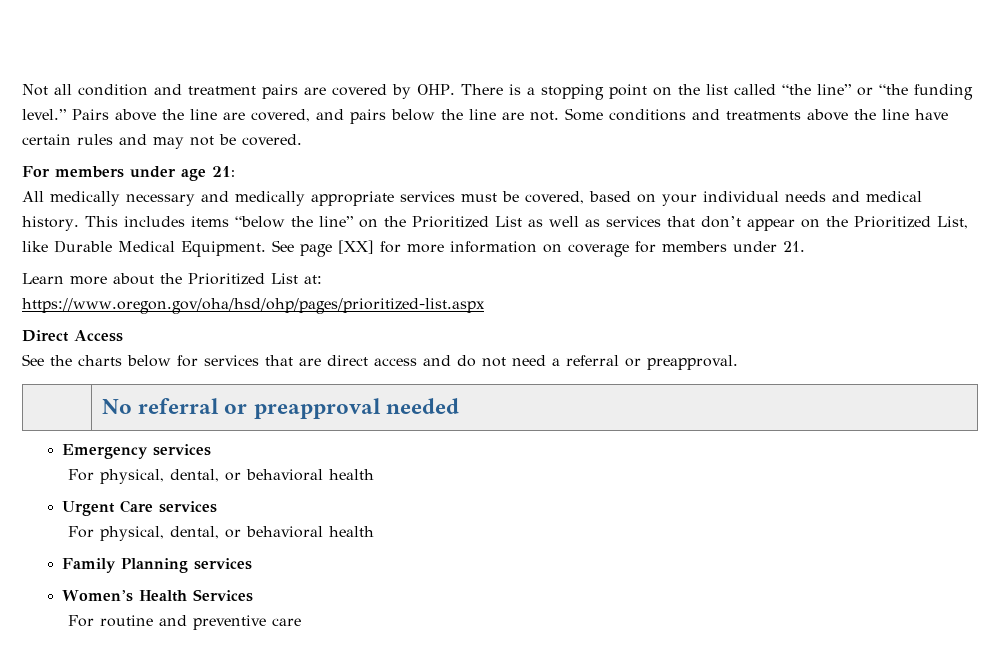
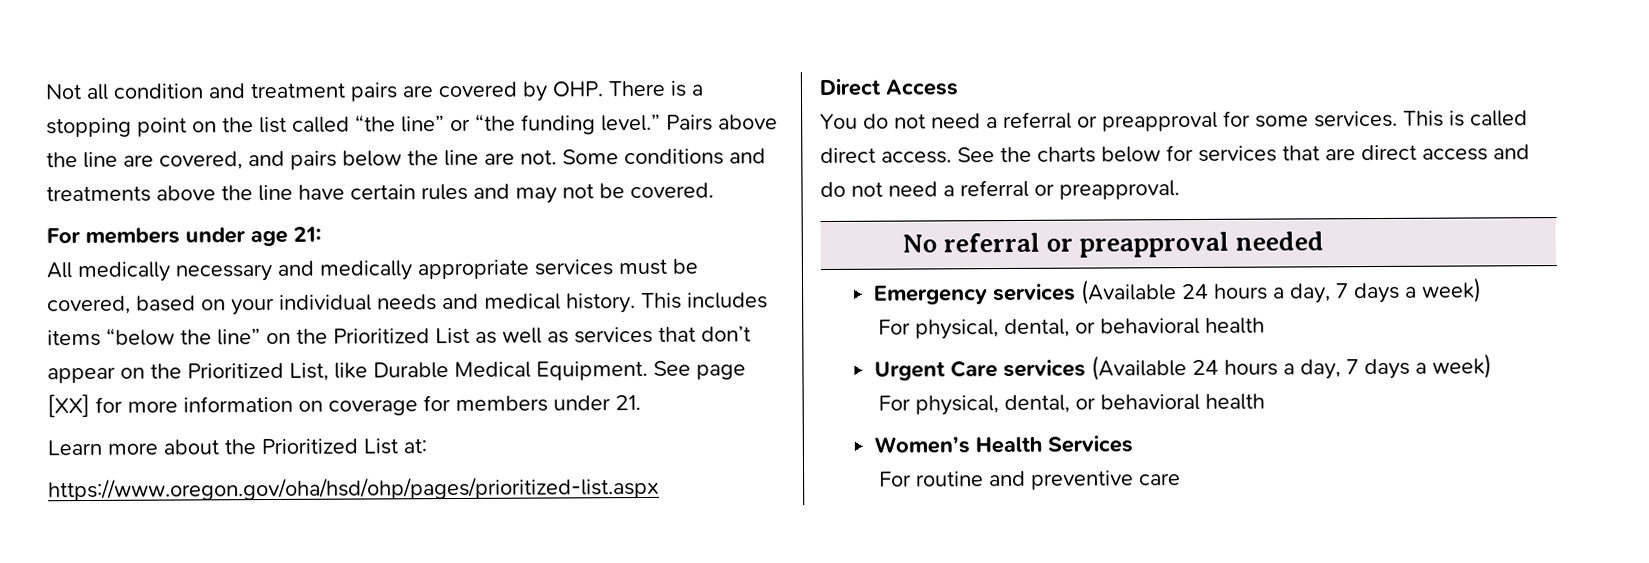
+ You do not need a referral or preapproval for some services. This is called direct access.
- Emergency services
+ Emergency services (Available 24 hours a day, 7 days a week)
- Urgent Care services
+ Urgent Care services (Available 24 hours a day, 7 days a week)
  For physical, dental, or behavioral health
- Family Planning services

